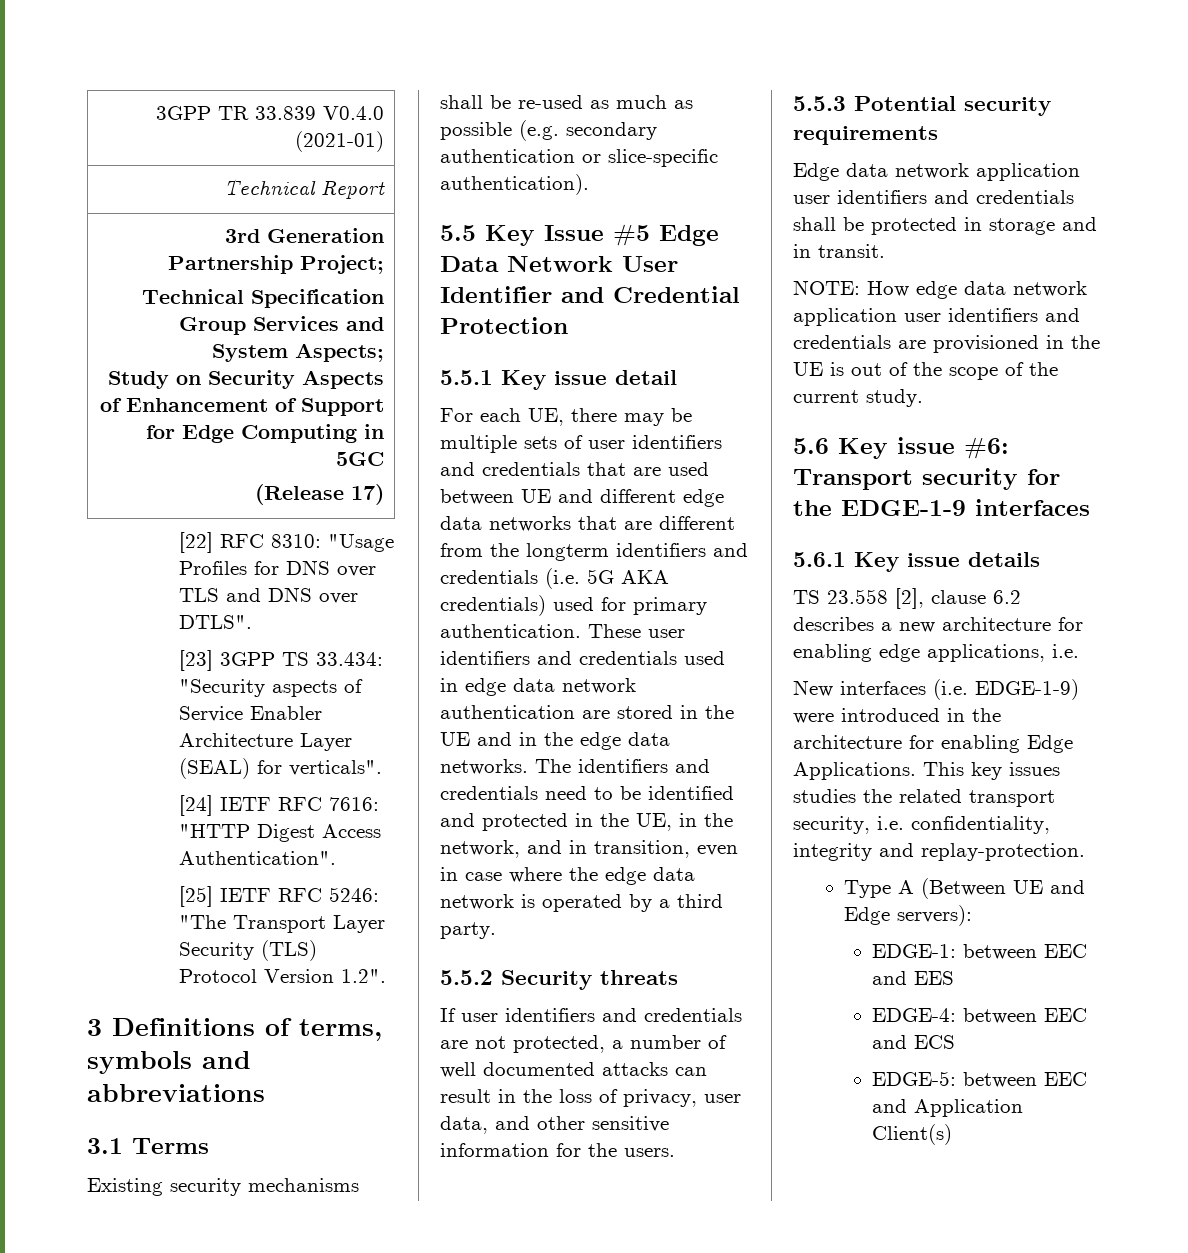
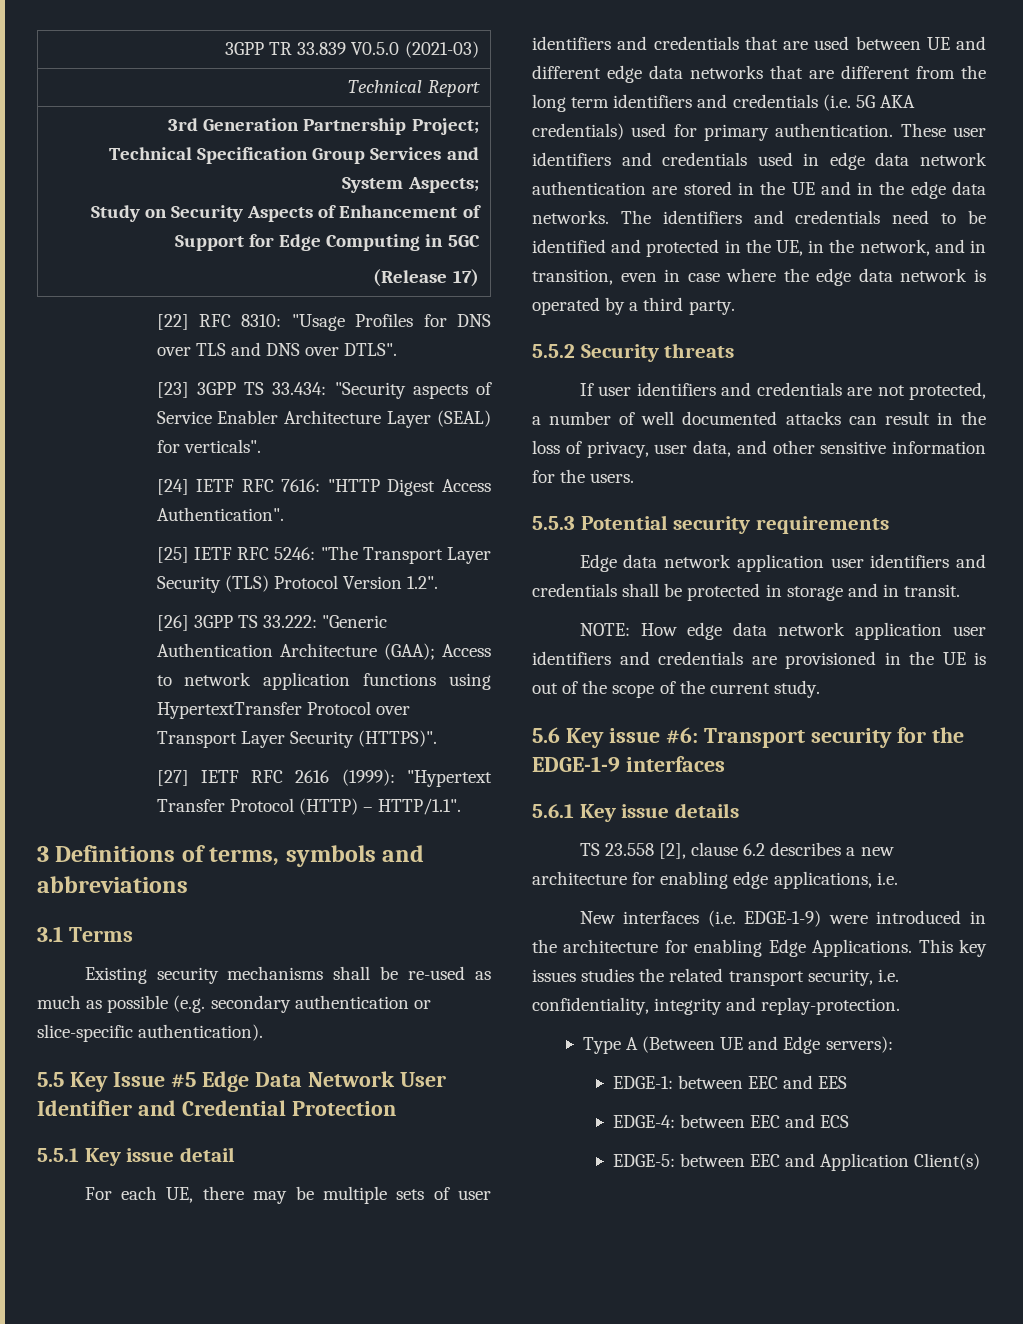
- 3GPP TR 33.839 V0.4.0 (2021-01)
+ 3GPP TR 33.839 V0.5.0 (2021-03)
+ [26] 3GPP TS 33.222: "Generic Authentication Architecture (GAA); Access to network application functions using HypertextTransfer Protocol over Transport Layer Security (HTTPS)".
+ [27] IETF RFC 2616 (1999): "Hypertext Transfer Protocol (HTTP) – HTTP/1.1".
- For each UE, there may be multiple sets of user identifiers and credentials that are used between UE and different edge data networks that are different from the longterm identifiers and credentials (i.e. 5G AKA credentials) used for primary authentication.
+ For each UE, there may be multiple sets of user identifiers and credentials that are used between UE and different edge data networks that are different from the long term identifiers and credentials (i.e. 5G AKA credentials) used for primary authentication.

